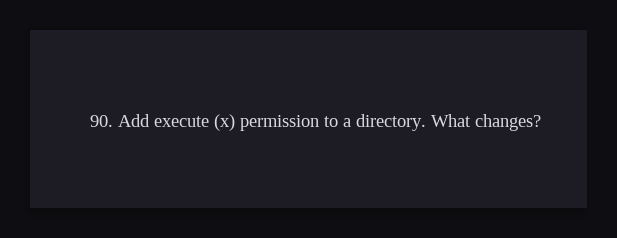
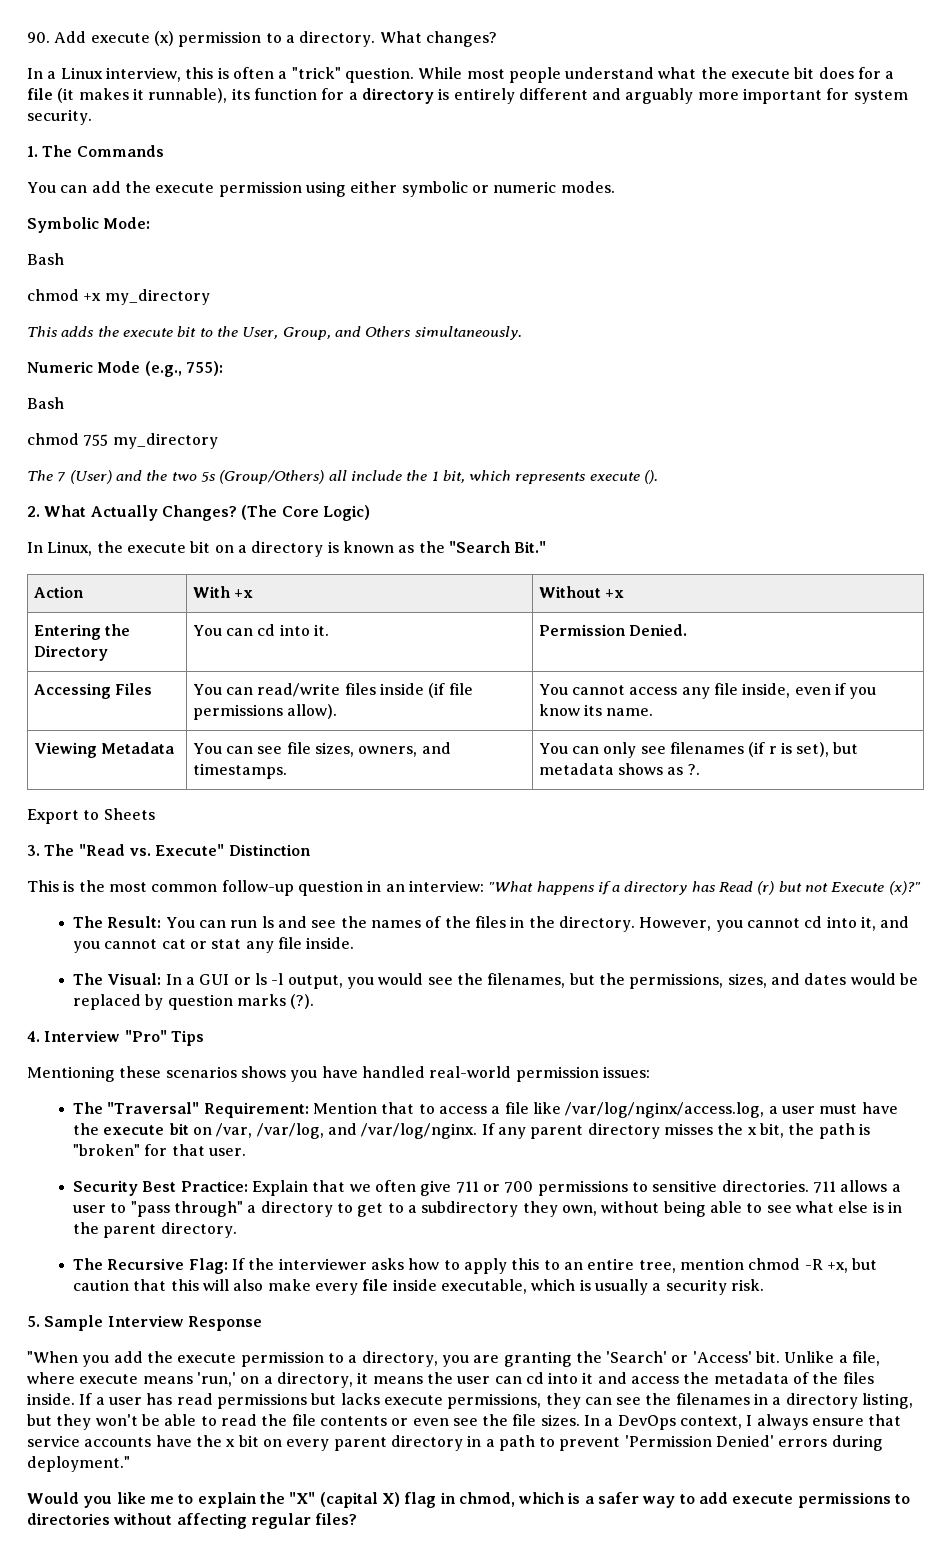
+ In a Linux interview, this is often a "trick" question. While most people understand what the execute bit does for a file (it makes it runnable), its function for a directory is entirely different and arguably more important for system security.
+ 1. The Commands
+ You can add the execute permission using either symbolic or numeric modes.
+ Symbolic Mode:
+ Bash
+ chmod +x my_directory
+ This adds the execute bit to the User, Group, and Others simultaneously.
+ Numeric Mode (e.g., 755):
+ Bash
+ chmod 755 my_directory
+ The 7 (User) and the two 5s (Group/Others) all include the 1 bit, which represents execute ().
+ 2. What Actually Changes? (The Core Logic)
+ In Linux, the execute bit on a directory is known as the "Search Bit."
+ Action | With +x | Without +x
+ Entering the Directory | You can cd into it. | Permission Denied.
+ Accessing Files | You can read/write files inside (if file permissions allow). | You cannot access any file inside, even if you know its name.
+ Viewing Metadata | You can see file sizes, owners, and timestamps. | You can only see filenames (if r is set), but metadata shows as ?.
+ Export to Sheets
+ 3. The "Read vs. Execute" Distinction
+ This is the most common follow-up question in an interview: "What happens if a directory has Read (r) but not Execute (x)?"
+ The Result: You can run ls and see the names of the files in the directory. However, you cannot cd into it, and you cannot cat or stat any file inside.
+ The Visual: In a GUI or ls -l output, you would see the filenames, but the permissions, sizes, and dates would be replaced by question marks (?).
+ 4. Interview "Pro" Tips
+ Mentioning these scenarios shows you have handled real-world permission issues:
+ The "Traversal" Requirement: Mention that to access a file like /var/log/nginx/access.log, a user must have the execute bit on /var, /var/log, and /var/log/nginx. If any parent directory misses the x bit, the path is "broken" for that user.
+ Security Best Practice: Explain that we often give 711 or 700 permissions to sensitive directories. 711 allows a user to "pass through" a directory to get to a subdirectory they own, without being able to see what else is in the parent directory.
+ The Recursive Flag: If the interviewer asks how to apply this to an entire tree, mention chmod -R +x, but caution that this will also make every file inside executable, which is usually a security risk.
+ 5. Sample Interview Response
+ "When you add the execute permission to a directory, you are granting the 'Search' or 'Access' bit. Unlike a file, where execute means 'run,' on a directory, it means the user can cd into it and access the metadata of the files inside. If a user has read permissions but lacks execute permissions, they can see the filenames in a directory listing, but they won't be able to read the file contents or even see the file sizes. In a DevOps context, I always ensure that service accounts have the x bit on every parent directory in a path to prevent 'Permission Denied' errors during deployment."
+ Would you like me to explain the "X" (capital X) flag in chmod, which is a safer way to add execute permissions to directories without affecting regular files?

